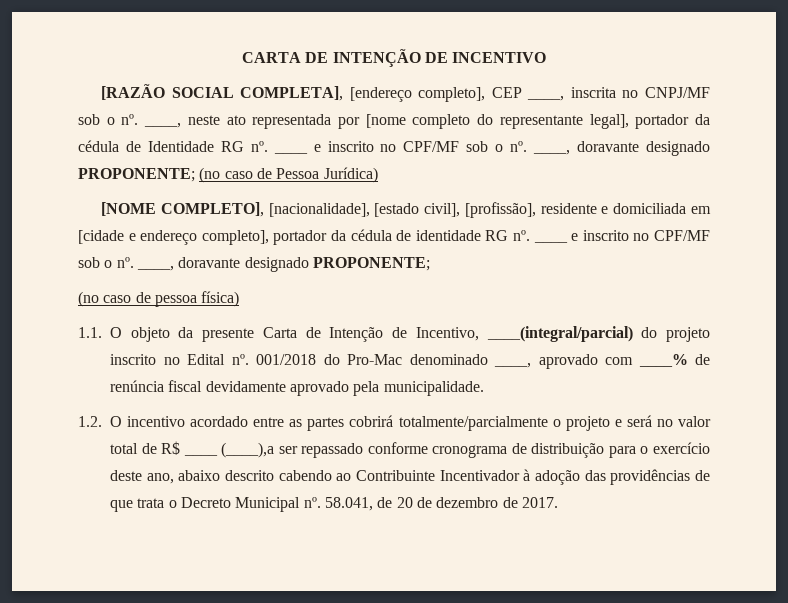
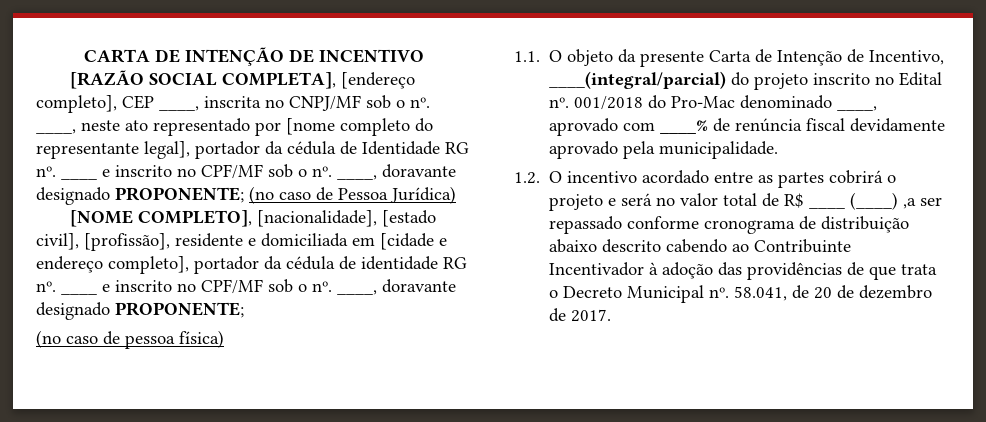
- ____, neste ato representada por [nome completo do representante legal], portador da cédula de Identidade RG nº.
+ ____, neste ato representado por [nome completo do representante legal], portador da cédula de Identidade RG nº.
- 1.2. O incentivo acordado entre as partes cobrirá totalmente/parcialmente o projeto e será no valor total de R$ ____ (____),a ser repassado conforme cronograma de distribuição para o exercício deste ano, abaixo descrito cabendo ao Contribuinte Incentivador à adoção das providências de que trata o Decreto Municipal nº.
+ 1.2. O incentivo acordado entre as partes cobrirá o projeto e será no valor total de R$ ____ (____) ,a ser repassado conforme cronograma de distribuição abaixo descrito cabendo ao Contribuinte Incentivador à adoção das providências de que trata o Decreto Municipal nº.

